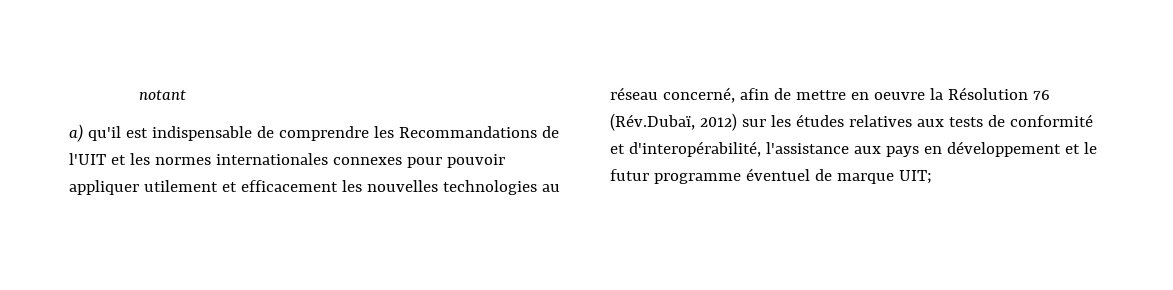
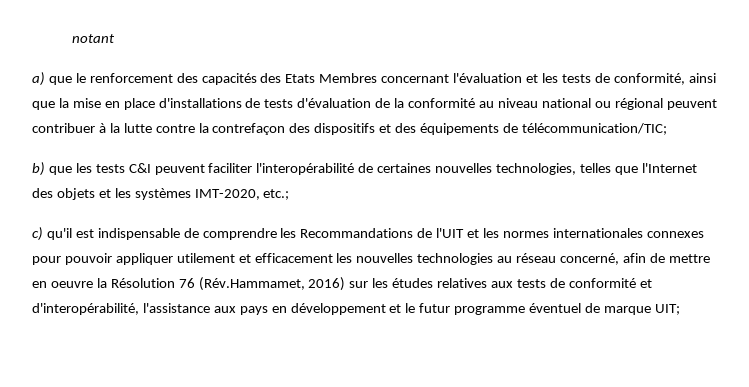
- a) qu'il est indispensable de comprendre les Recommandations de l'UIT et les normes internationales connexes pour pouvoir appliquer utilement et efficacement les nouvelles technologies au réseau concerné, afin de mettre en oeuvre la Résolution 76 (Rév.Dubaï, 2012) sur les études relatives aux tests de conformité et d'interopérabilité, l'assistance aux pays en développement et le futur programme éventuel de marque UIT;
+ a) que le renforcement des capacités des Etats Membres concernant l'évaluation et les tests de conformité, ainsi que la mise en place d'installations de tests d'évaluation de la conformité au niveau national ou régional peuvent contribuer à la lutte contre la contrefaçon des dispositifs et des équipements de télécommunication/TIC;
+ b) que les tests C&I peuvent faciliter l'interopérabilité de certaines nouvelles technologies, telles que l'Internet des objets et les systèmes IMT-2020, etc.;
+ c) qu'il est indispensable de comprendre les Recommandations de l'UIT et les normes internationales connexes pour pouvoir appliquer utilement et efficacement les nouvelles technologies au réseau concerné, afin de mettre en oeuvre la Résolution 76 (Rév.Hammamet, 2016) sur les études relatives aux tests de conformité et d'interopérabilité, l'assistance aux pays en développement et le futur programme éventuel de marque UIT;

